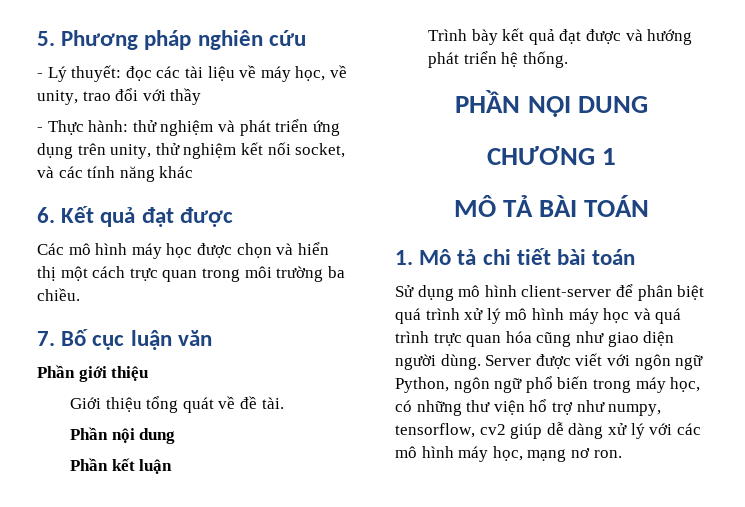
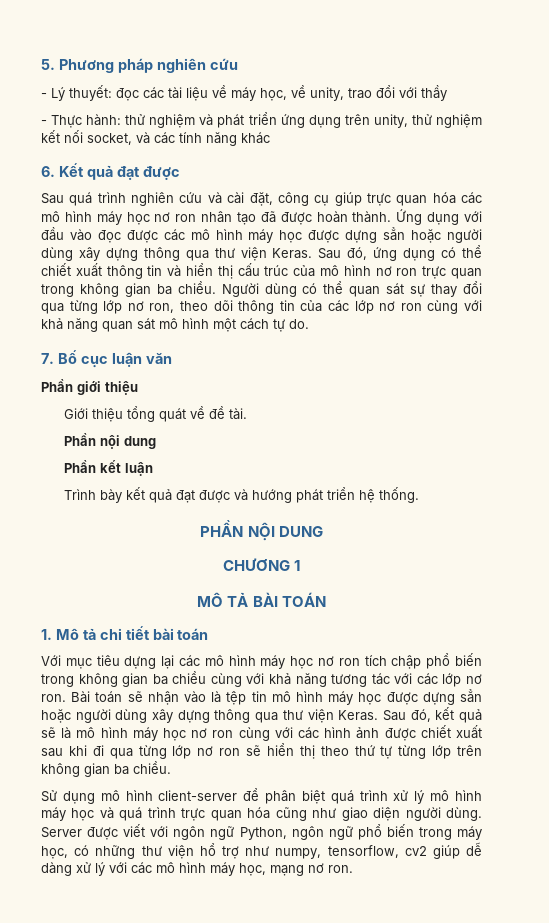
- Các mô hình máy học được chọn và hiển thị một cách trực quan trong môi trường ba chiều.
+ Sau quá trình nghiên cứu và cài đặt, công cụ giúp trực quan hóa các mô hình máy học nơ ron nhân tạo đã được hoàn thành. Ứng dụng với đầu vào đọc được các mô hình máy học được dựng sẳn hoặc người dùng xây dựng thông qua thư viện Keras. Sau đó, ứng dụng có thể chiết xuất thông tin và hiển thị cấu trúc của mô hình nơ ron trực quan trong không gian ba chiều. Người dùng có thể quan sát sự thay đổi qua từng lớp nơ ron, theo dõi thông tin của các lớp nơ ron cùng với khả năng quan sát mô hình một cách tự do.
+ Với mục tiêu dựng lại các mô hình máy học nơ ron tích chập phổ biến trong không gian ba chiều cùng với khả năng tương tác với các lớp nơ ron. Bài toán sẽ nhận vào là tệp tin mô hình máy học được dựng sẳn hoặc người dùng xây dựng thông qua thư viện Keras. Sau đó, kết quả sẽ là mô hình máy học nơ ron cùng với các hình ảnh được chiết xuất sau khi đi qua từng lớp nơ ron sẽ hiển thị theo thứ tự từng lớp trên không gian ba chiều.

